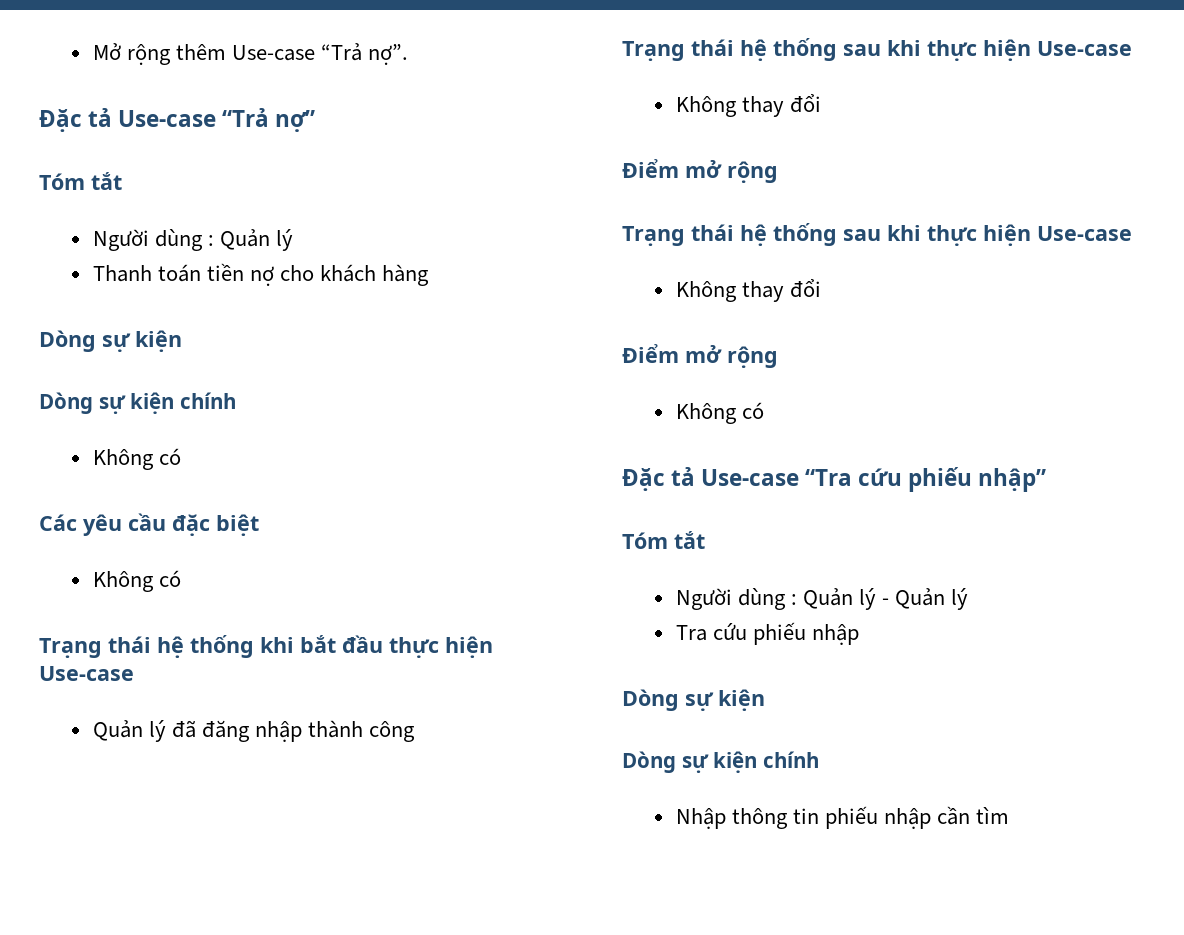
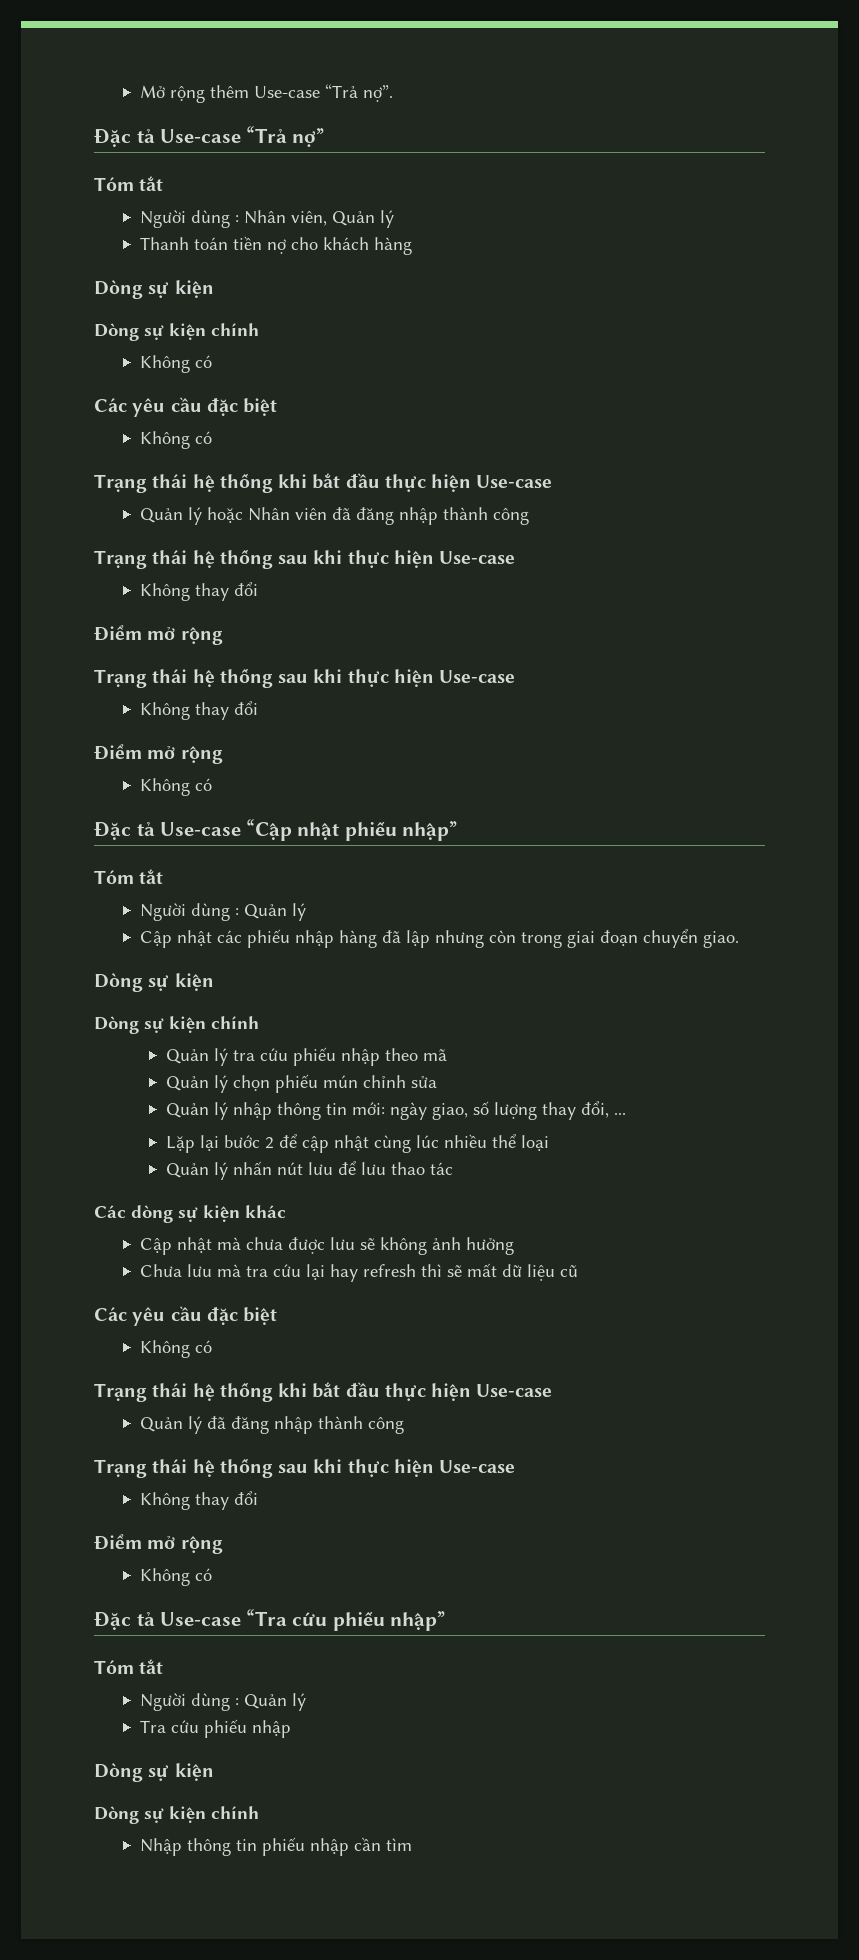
  Đặc tả Use-case “Trả nợ”
  Tóm tắt
- Người dùng : Quản lý
+ Người dùng : Nhân viên, Quản lý
- Quản lý đã đăng nhập thành công
+ Quản lý hoặc Nhân viên đã đăng nhập thành công
+ Đặc tả Use-case “Cập nhật phiếu nhập”
+ Tóm tắt
+ Người dùng : Quản lý
+ Cập nhật các phiếu nhập hàng đã lập nhưng còn trong giai đoạn chuyển giao.
+ Dòng sự kiện
+ Dòng sự kiện chính
+ Quản lý tra cứu phiếu nhập theo mã
+ Quản lý chọn phiếu mún chỉnh sửa
+ Quản lý nhập thông tin mới: ngày giao, số lượng thay đổi, ...
+ Lặp lại bước 2 để cập nhật cùng lúc nhiều thể loại
+ Quản lý nhấn nút lưu để lưu thao tác
+ Các dòng sự kiện khác
+ Cập nhật mà chưa được lưu sẽ không ảnh hưởng
+ Chưa lưu mà tra cứu lại hay refresh thì sẽ mất dữ liệu cũ
+ Các yêu cầu đặc biệt
+ Không có
+ Trạng thái hệ thống khi bắt đầu thực hiện Use-case
+ Quản lý đã đăng nhập thành công
+ Trạng thái hệ thống sau khi thực hiện Use-case
+ Không thay đổi
+ Điểm mở rộng
+ Không có
  Đặc tả Use-case “Tra cứu phiếu nhập”
  Tóm tắt
- Người dùng : Quản lý - Quản lý
+ Người dùng : Quản lý

